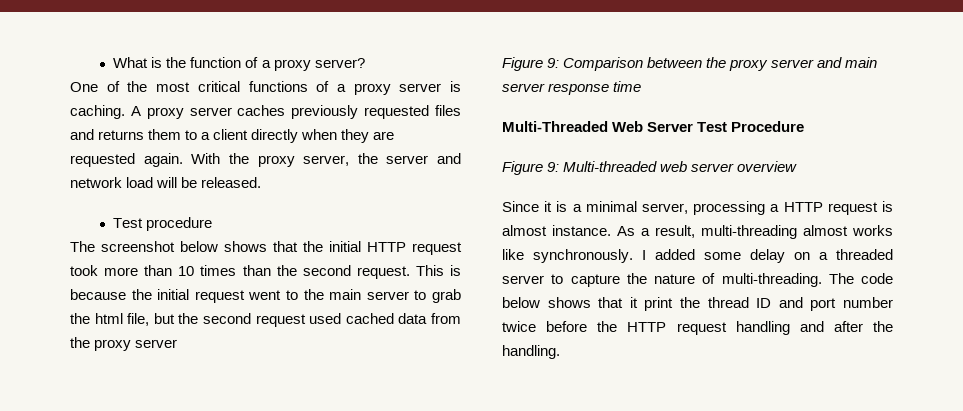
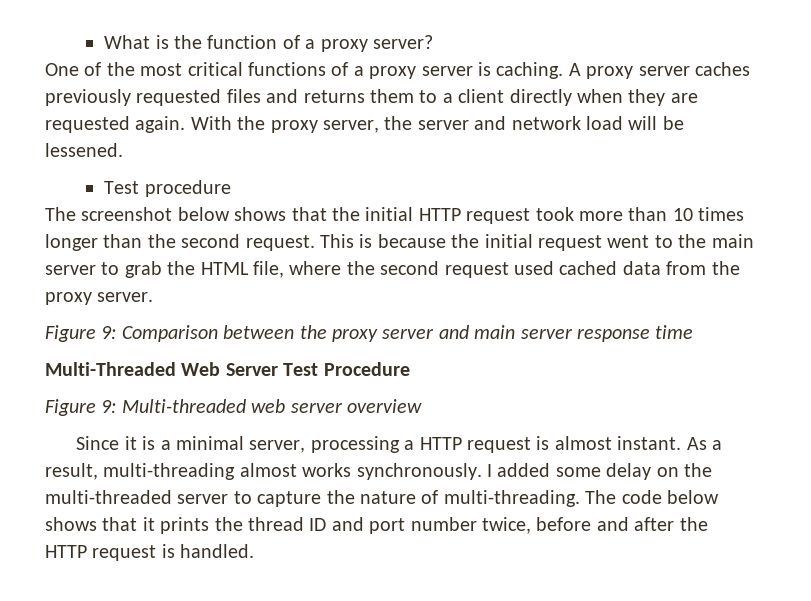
- With the proxy server, the server and network load will be released.
+ With the proxy server, the server and network load will be lessened.
- The screenshot below shows that the initial HTTP request took more than 10 times than the second request.
+ The screenshot below shows that the initial HTTP request took more than 10 times longer than the second request.
- This is because the initial request went to the main server to grab the html file, but the second request used cached data from the proxy server
+ This is because the initial request went to the main server to grab the HTML file, where the second request used cached data from the proxy server.
- Since it is a minimal server, processing a HTTP request is almost instance.
+ Since it is a minimal server, processing a HTTP request is almost instant.
- As a result, multi-threading almost works like synchronously.
+ As a result, multi-threading almost works synchronously.
- I added some delay on a threaded server to capture the nature of multi-threading.
+ I added some delay on the multi-threaded server to capture the nature of multi-threading.
- The code below shows that it print the thread ID and port number twice before the HTTP request handling and after the handling.
+ The code below shows that it prints the thread ID and port number twice, before and after the HTTP request is handled.

